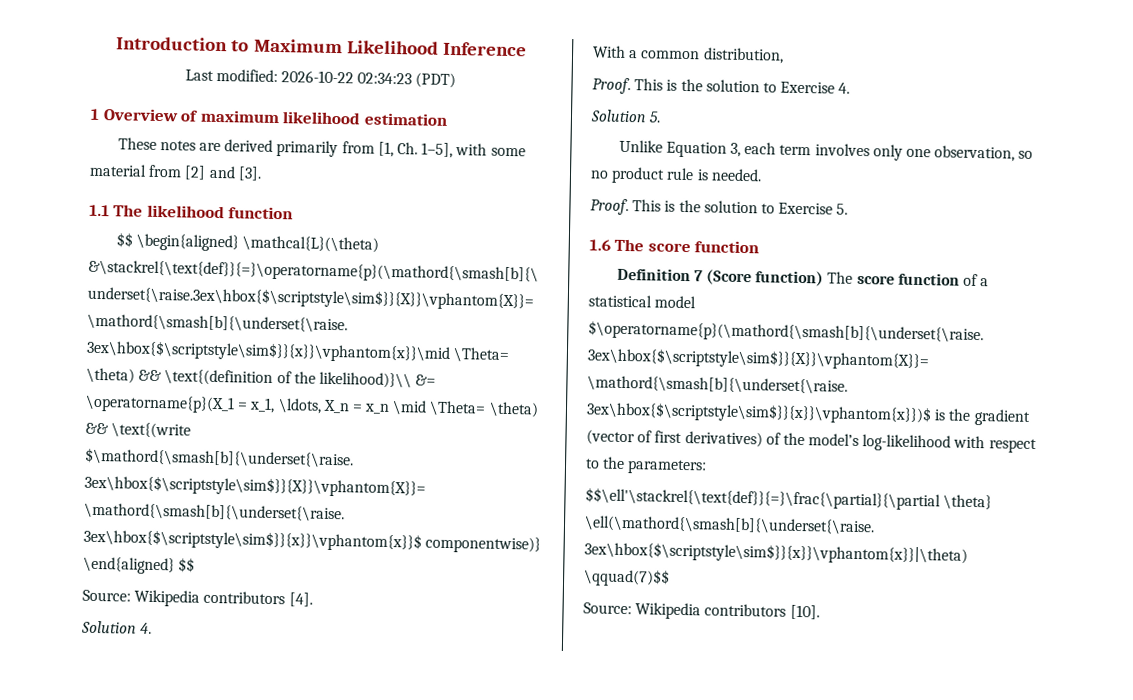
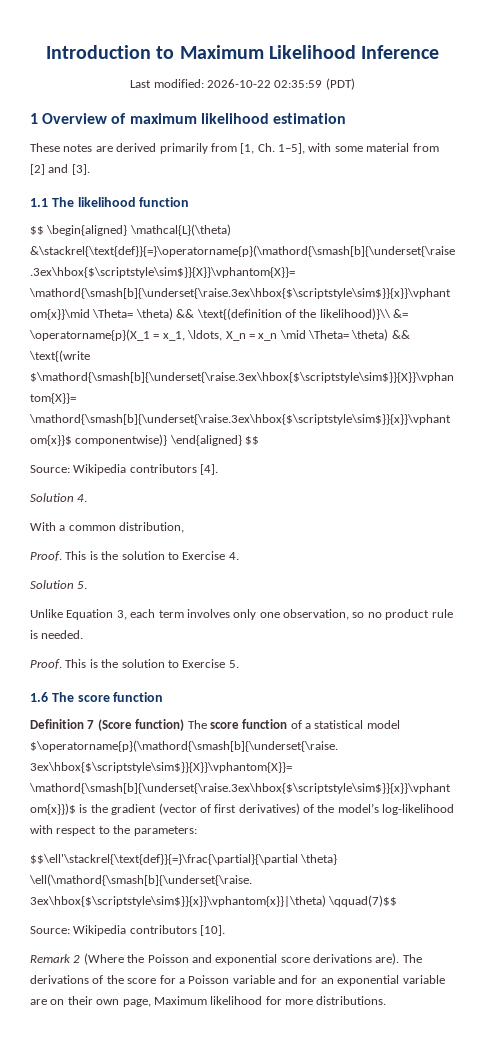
- Last modified: 2026-10-22 02:34:23 (PDT)
+ Last modified: 2026-10-22 02:35:59 (PDT)
+ Remark 2 (Where the Poisson and exponential score derivations are). The derivations of the score for a Poisson variable and for an exponential variable are on their own page, Maximum likelihood for more distributions.

